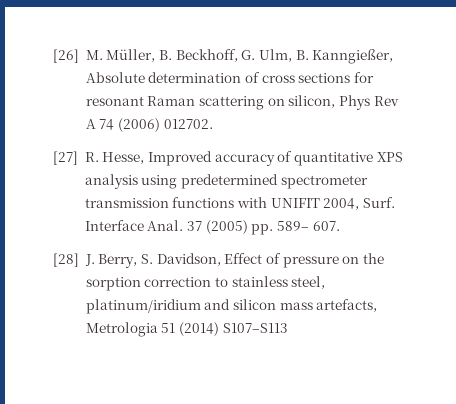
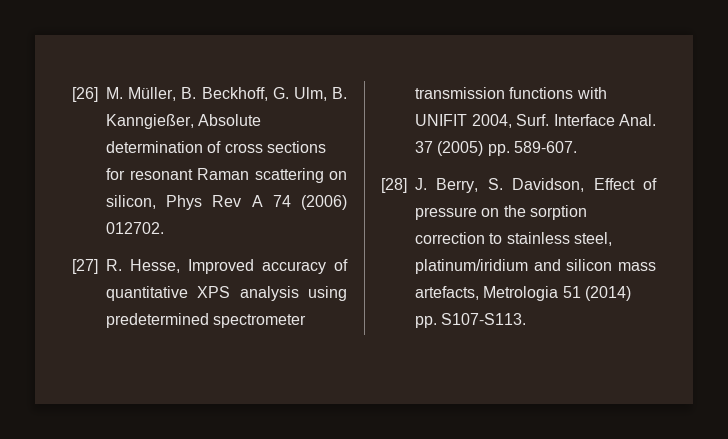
- 37 (2005) pp. 589– 607.
+ 37 (2005) pp. 589-607.
- [28] J. Berry, S. Davidson, Effect of pressure on the sorption correction to stainless steel, platinum/iridium and silicon mass artefacts, Metrologia 51 (2014) S107–S113
+ [28] J. Berry, S. Davidson, Effect of pressure on the sorption correction to stainless steel, platinum/iridium and silicon mass artefacts, Metrologia 51 (2014) pp. S107-S113.

